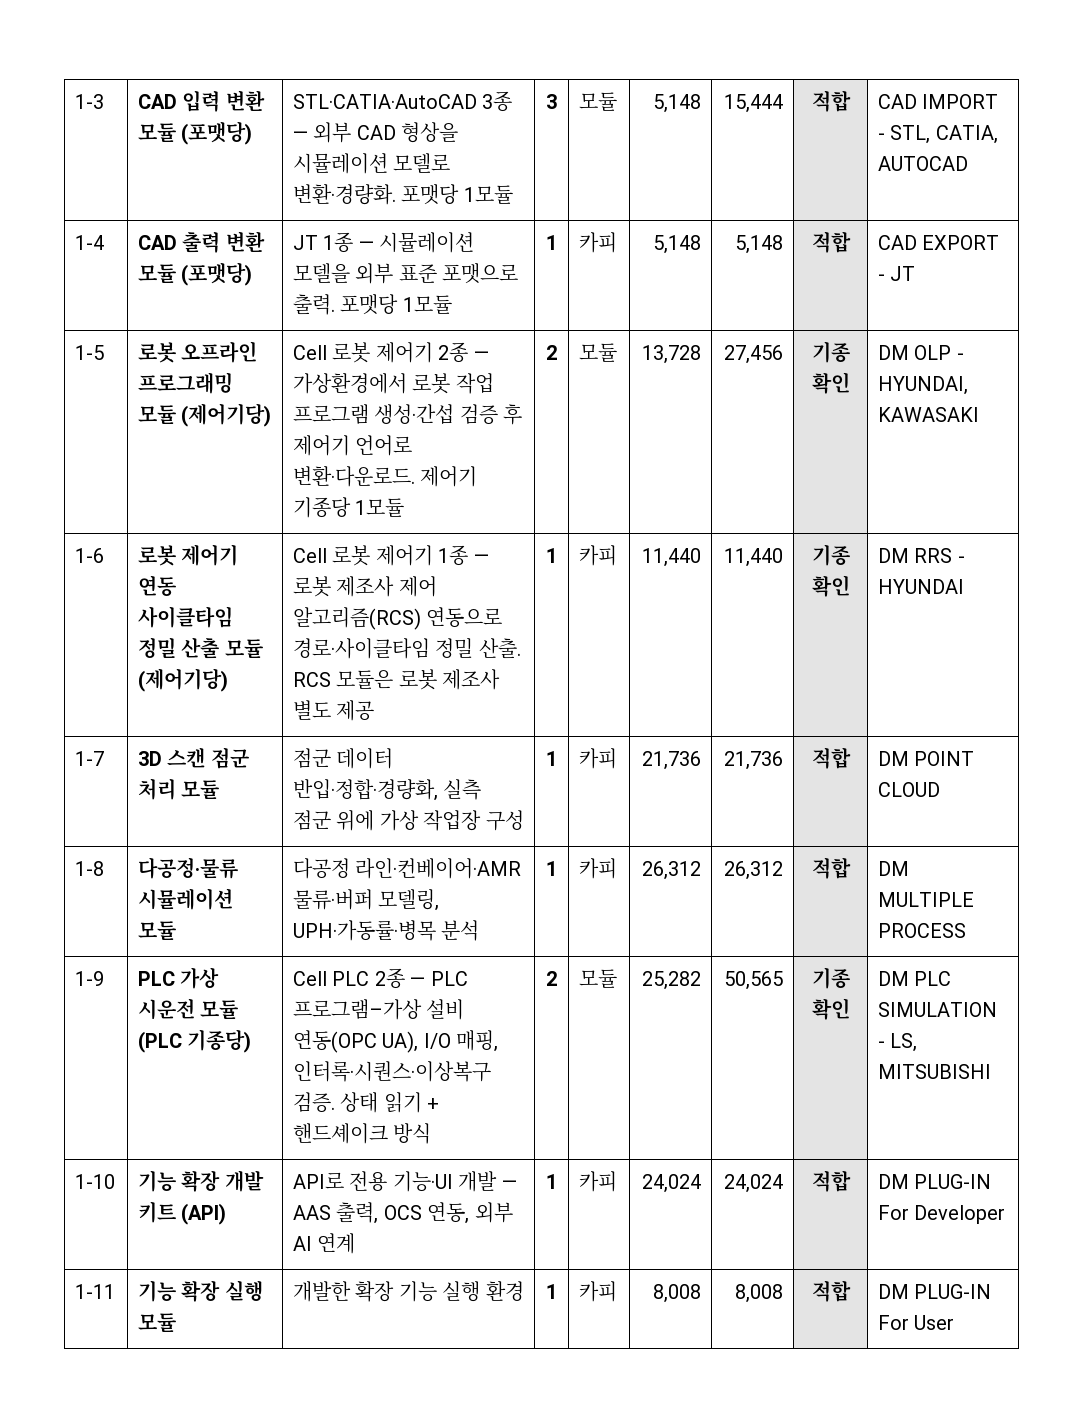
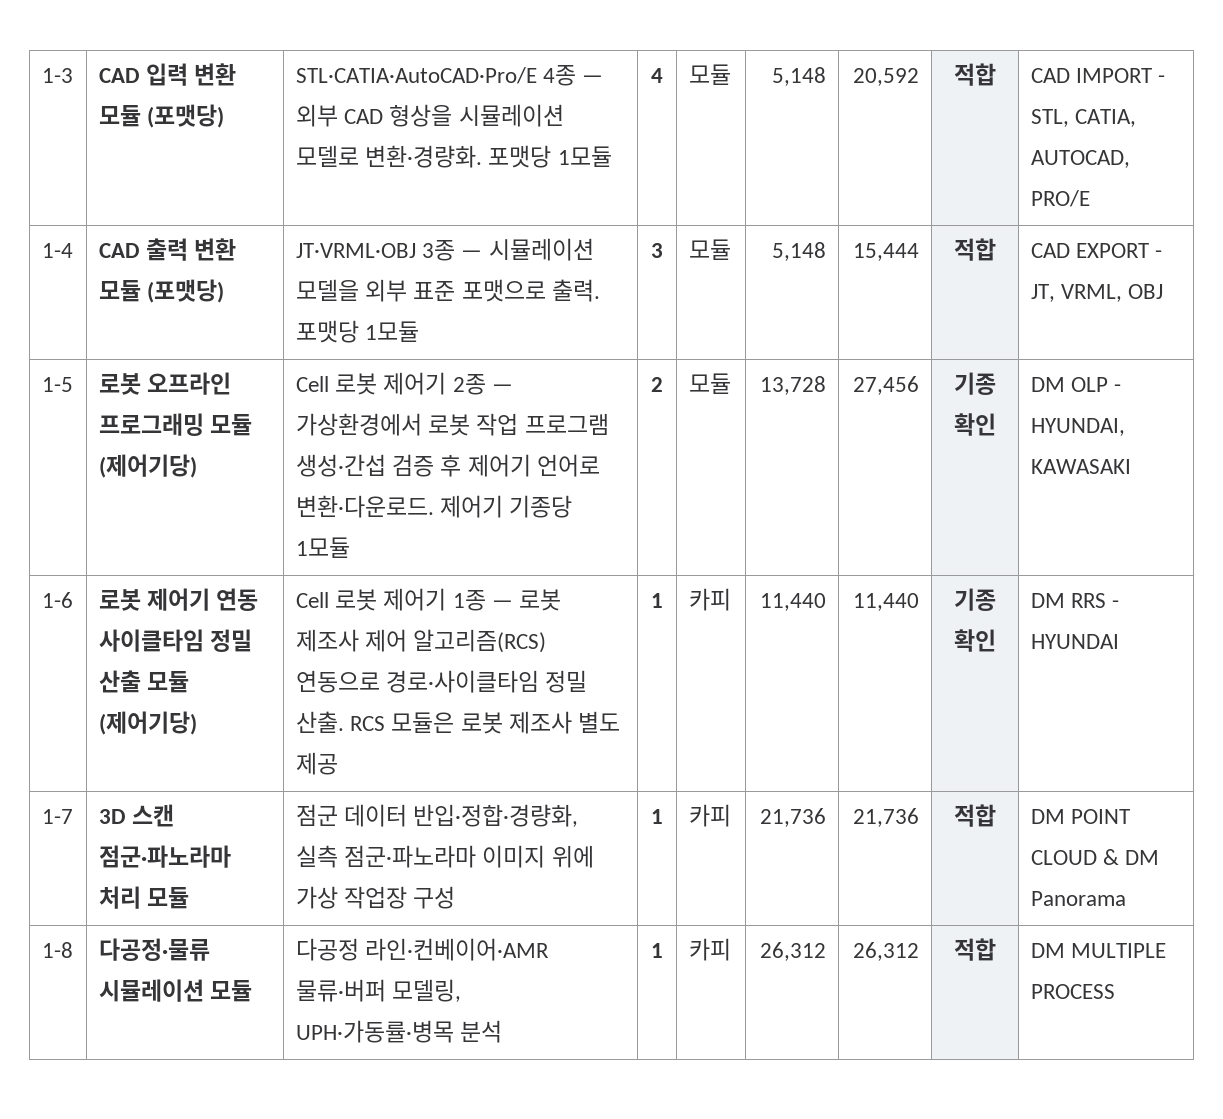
- 1-3 | CAD 입력 변환 모듈 (포맷당) | STL·CATIA·AutoCAD 3종 — 외부 CAD 형상을 시뮬레이션 모델로 변환·경량화. 포맷당 1모듈 | 3 | 모듈 | 5,148 | 15,444 | 적합 | CAD IMPORT - STL, CATIA, AUTOCAD
- 1-4 | CAD 출력 변환 모듈 (포맷당) | JT 1종 — 시뮬레이션 모델을 외부 표준 포맷으로 출력. 포맷당 1모듈 | 1 | 카피 | 5,148 | 5,148 | 적합 | CAD EXPORT - JT
+ 1-3 | CAD 입력 변환 모듈 (포맷당) | STL·CATIA·AutoCAD·Pro/E 4종 — 외부 CAD 형상을 시뮬레이션 모델로 변환·경량화. 포맷당 1모듈 | 4 | 모듈 | 5,148 | 20,592 | 적합 | CAD IMPORT - STL, CATIA, AUTOCAD, PRO/E
+ 1-4 | CAD 출력 변환 모듈 (포맷당) | JT·VRML·OBJ 3종 — 시뮬레이션 모델을 외부 표준 포맷으로 출력. 포맷당 1모듈 | 3 | 모듈 | 5,148 | 15,444 | 적합 | CAD EXPORT - JT, VRML, OBJ
- 1-7 | 3D 스캔 점군 처리 모듈 | 점군 데이터 반입·정합·경량화, 실측 점군 위에 가상 작업장 구성 | 1 | 카피 | 21,736 | 21,736 | 적합 | DM POINT CLOUD
+ 1-7 | 3D 스캔 점군·파노라마 처리 모듈 | 점군 데이터 반입·정합·경량화, 실측 점군·파노라마 이미지 위에 가상 작업장 구성 | 1 | 카피 | 21,736 | 21,736 | 적합 | DM POINT CLOUD & DM Panorama
- 1-9 | PLC 가상 시운전 모듈 (PLC 기종당) | Cell PLC 2종 — PLC 프로그램–가상 설비 연동(OPC UA), I/O 매핑, 인터록·시퀀스·이상복구 검증. 상태 읽기 + 핸드셰이크 방식 | 2 | 모듈 | 25,282 | 50,565 | 기종 확인 | DM PLC SIMULATION - LS, MITSUBISHI
- 1-10 | 기능 확장 개발 키트 (API) | API로 전용 기능·UI 개발 — AAS 출력, OCS 연동, 외부 AI 연계 | 1 | 카피 | 24,024 | 24,024 | 적합 | DM PLUG-IN For Developer
- 1-11 | 기능 확장 실행 모듈 | 개발한 확장 기능 실행 환경 | 1 | 카피 | 8,008 | 8,008 | 적합 | DM PLUG-IN For User

